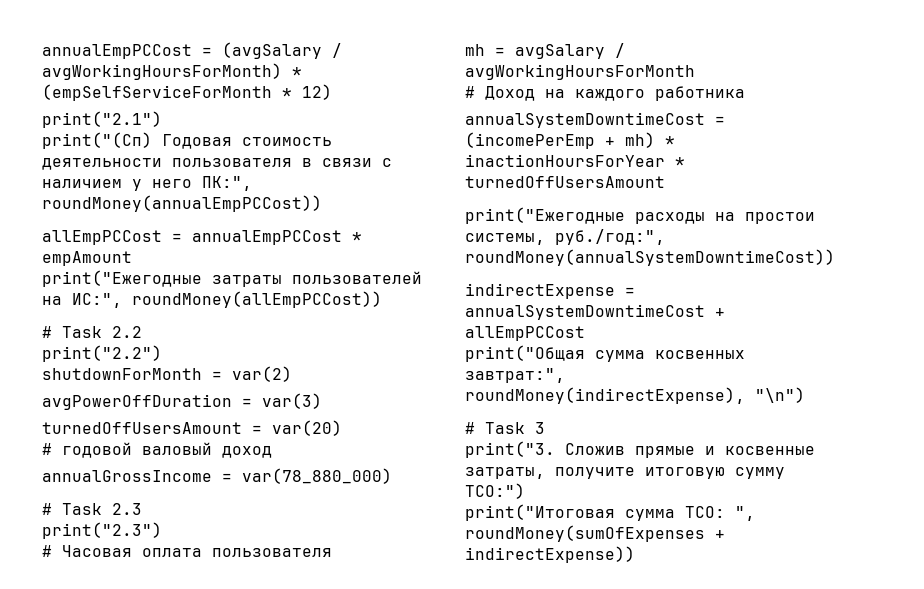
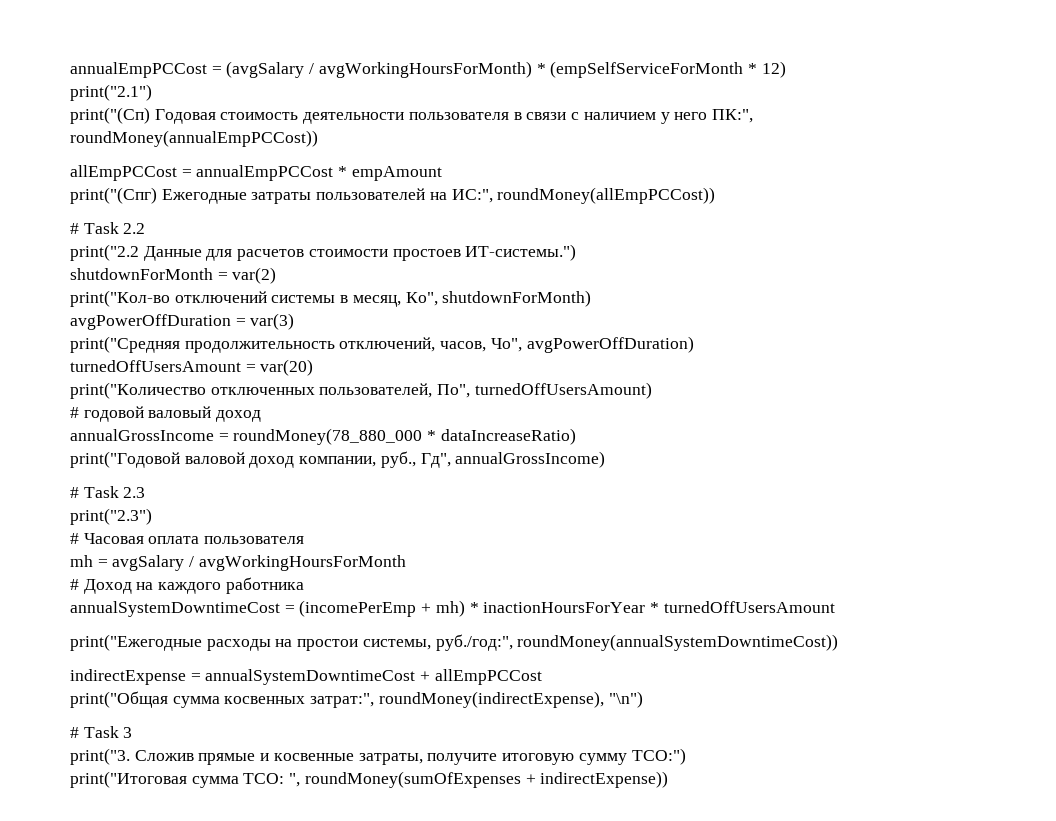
- print("Ежегодные затраты пользователей на ИС:", roundMoney(allEmpPCCost))
+ print("(Спг) Ежегодные затраты пользователей на ИС:", roundMoney(allEmpPCCost))
- print("2.2")
+ print("2.2 Данные для расчетов стоимости простоев ИТ-системы.")
  shutdownForMonth = var(2)
+ print("Кол-во отключений системы в месяц, Ко", shutdownForMonth)
  avgPowerOffDuration = var(3)
+ print("Средняя продолжительность отключений, часов, Чо", avgPowerOffDuration)
  turnedOffUsersAmount = var(20)
+ print("Количество отключенных пользователей, По", turnedOffUsersAmount)
- annualGrossIncome = var(78_880_000)
+ annualGrossIncome = roundMoney(78_880_000 * dataIncreaseRatio)
+ print("Годовой валовой доход компании, руб., Гд", annualGrossIncome)
- print("Общая сумма косвенных завтрат:", roundMoney(indirectExpense), "\n")
+ print("Общая сумма косвенных затрат:", roundMoney(indirectExpense), "\n")

